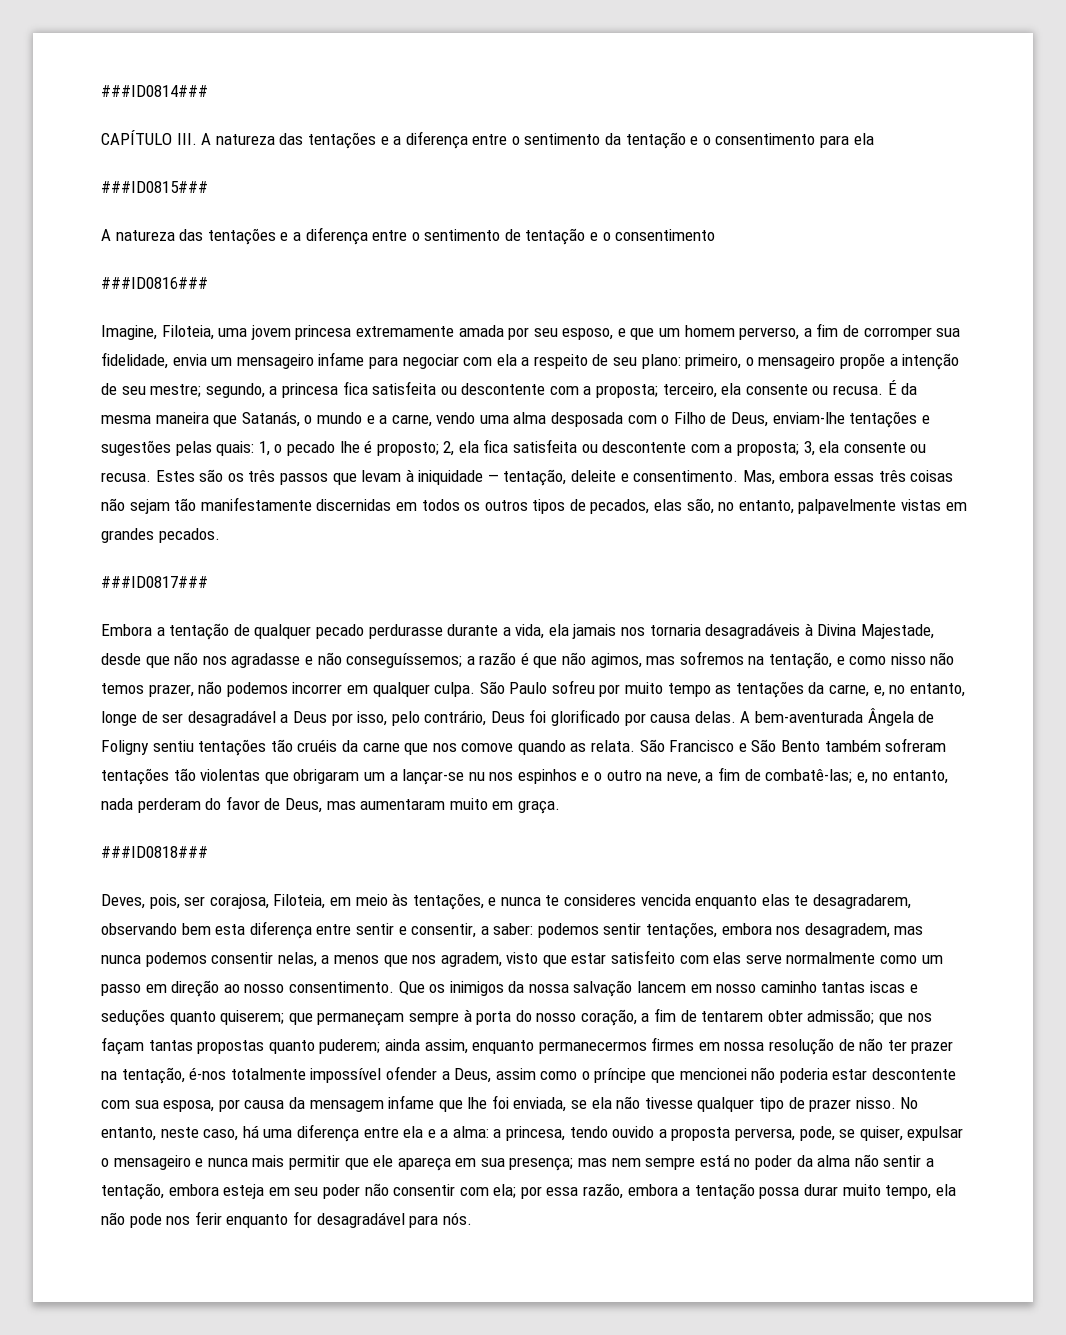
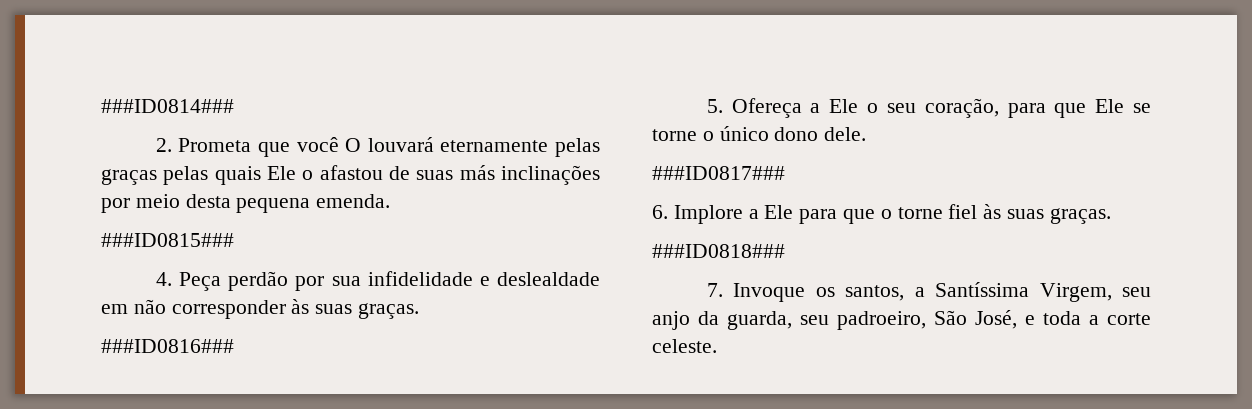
- CAPÍTULO III. A natureza das tentações e a diferença entre o sentimento da tentação e o consentimento para ela
+ 2. Prometa que você O louvará eternamente pelas graças pelas quais Ele o afastou de suas más inclinações por meio desta pequena emenda.
  ###ID0815###
- A natureza das tentações e a diferença entre o sentimento de tentação e o consentimento
+ 4. Peça perdão por sua infidelidade e deslealdade em não corresponder às suas graças.
  ###ID0816###
- Imagine, Filoteia, uma jovem princesa extremamente amada por seu esposo, e que um homem perverso, a fim de corromper sua fidelidade, envia um mensageiro infame para negociar com ela a respeito de seu plano: primeiro, o mensageiro propõe a intenção de seu mestre; segundo, a princesa fica satisfeita ou descontente com a proposta; terceiro, ela consente ou recusa. É da mesma maneira que Satanás, o mundo e a carne, vendo uma alma desposada com o Filho de Deus, enviam-lhe tentações e sugestões pelas quais: 1, o pecado lhe é proposto; 2, ela fica satisfeita ou descontente com a proposta; 3, ela consente ou recusa. Estes são os três passos que levam à iniquidade — tentação, deleite e consentimento. Mas, embora essas três coisas não sejam tão manifestamente discernidas em todos os outros tipos de pecados, elas são, no entanto, palpavelmente vistas em grandes pecados.
+ 5. Ofereça a Ele o seu coração, para que Ele se torne o único dono dele.
  ###ID0817###
- Embora a tentação de qualquer pecado perdurasse durante a vida, ela jamais nos tornaria desagradáveis à Divina Majestade, desde que não nos agradasse e não conseguíssemos; a razão é que não agimos, mas sofremos na tentação, e como nisso não temos prazer, não podemos incorrer em qualquer culpa. São Paulo sofreu por muito tempo as tentações da carne, e, no entanto, longe de ser desagradável a Deus por isso, pelo contrário, Deus foi glorificado por causa delas. A bem-aventurada Ângela de Foligny sentiu tentações tão cruéis da carne que nos comove quando as relata. São Francisco e São Bento também sofreram tentações tão violentas que obrigaram um a lançar-se nu nos espinhos e o outro na neve, a fim de combatê-las; e, no entanto, nada perderam do favor de Deus, mas aumentaram muito em graça.
+ 6. Implore a Ele para que o torne fiel às suas graças.
  ###ID0818###
- Deves, pois, ser corajosa, Filoteia, em meio às tentações, e nunca te consideres vencida enquanto elas te desagradarem, observando bem esta diferença entre sentir e consentir, a saber: podemos sentir tentações, embora nos desagradem, mas nunca podemos consentir nelas, a menos que nos agradem, visto que estar satisfeito com elas serve normalmente como um passo em direção ao nosso consentimento. Que os inimigos da nossa salvação lancem em nosso caminho tantas iscas e seduções quanto quiserem; que permaneçam sempre à porta do nosso coração, a fim de tentarem obter admissão; que nos façam tantas propostas quanto puderem; ainda assim, enquanto permanecermos firmes em nossa resolução de não ter prazer na tentação, é-nos totalmente impossível ofender a Deus, assim como o príncipe que mencionei não poderia estar descontente com sua esposa, por causa da mensagem infame que lhe foi enviada, se ela não tivesse qualquer tipo de prazer nisso. No entanto, neste caso, há uma diferença entre ela e a alma: a princesa, tendo ouvido a proposta perversa, pode, se quiser, expulsar o mensageiro e nunca mais permitir que ele apareça em sua presença; mas nem sempre está no poder da alma não sentir a tentação, embora esteja em seu poder não consentir com ela; por essa razão, embora a tentação possa durar muito tempo, ela não pode nos ferir enquanto for desagradável para nós.
+ 7. Invoque os santos, a Santíssima Virgem, seu anjo da guarda, seu padroeiro, São José, e toda a corte celeste.

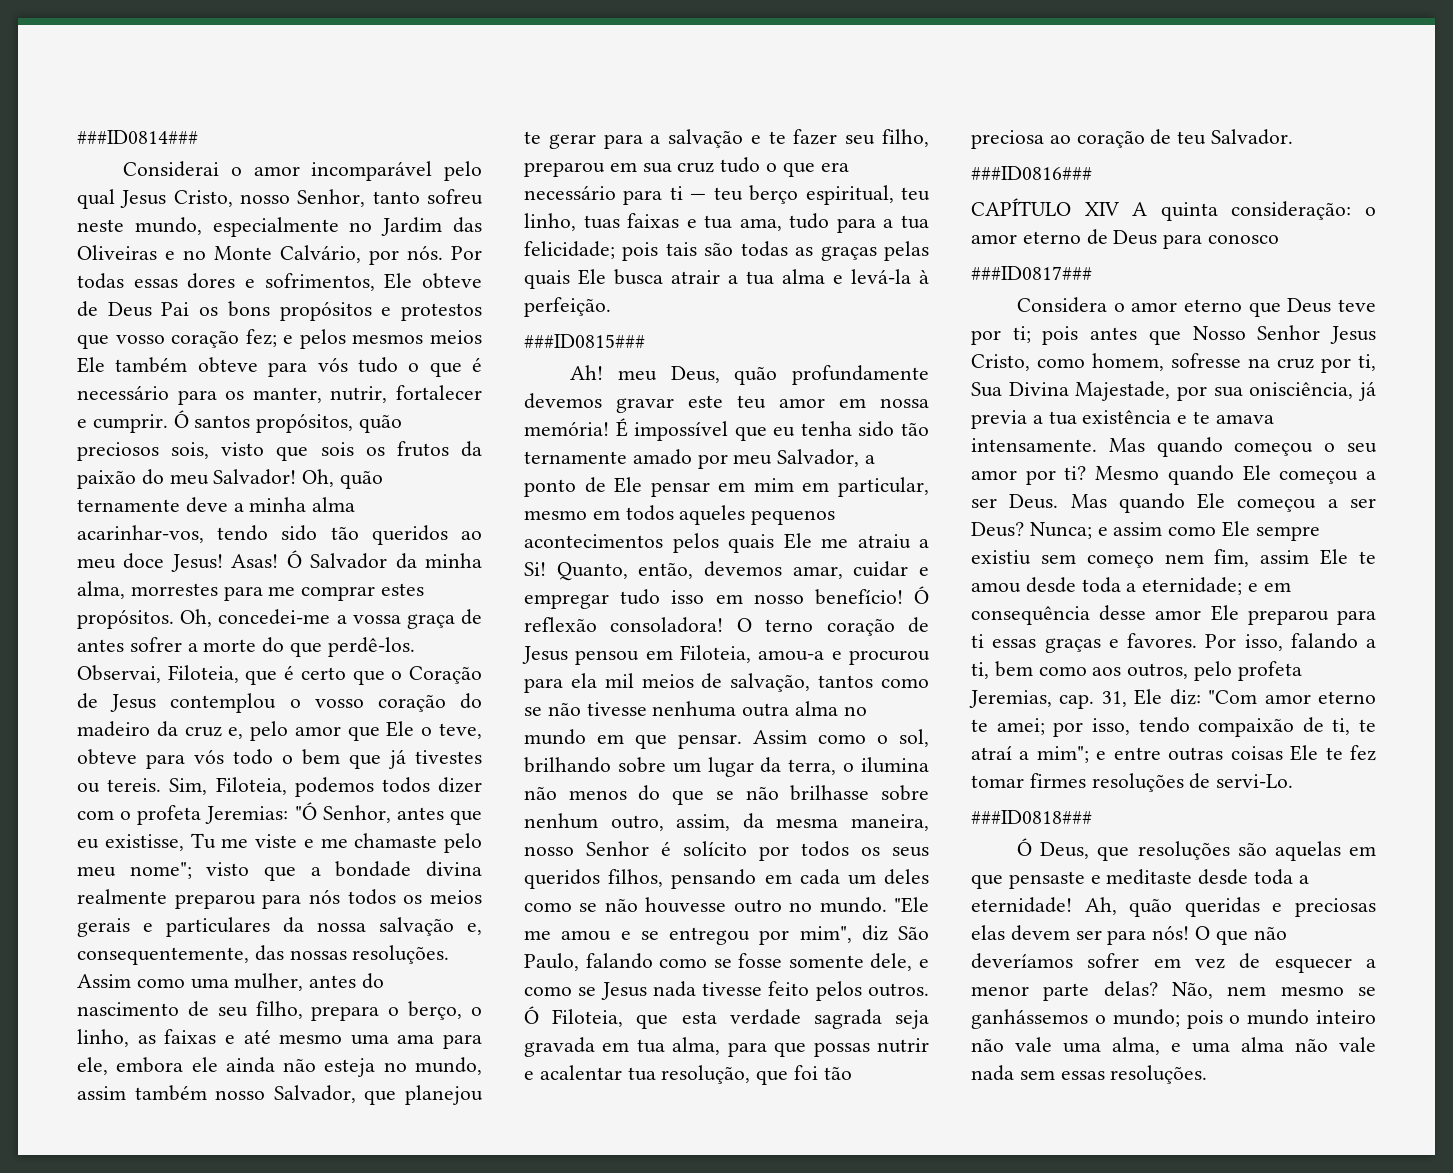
- 2. Prometa que você O louvará eternamente pelas graças pelas quais Ele o afastou de suas más inclinações por meio desta pequena emenda.
+ Considerai o amor incomparável pelo qual Jesus Cristo, nosso Senhor, tanto sofreu neste mundo, especialmente no Jardim das Oliveiras e no Monte Calvário, por nós. Por todas essas dores e sofrimentos, Ele obteve de Deus Pai os bons propósitos e protestos que vosso coração fez; e pelos mesmos meios Ele também obteve para vós tudo o que é necessário para os manter, nutrir, fortalecer e cumprir. Ó santos propósitos, quão preciosos sois, visto que sois os frutos da paixão do meu Salvador! Oh, quão ternamente deve a minha alma acarinhar-vos, tendo sido tão queridos ao meu doce Jesus! Asas! Ó Salvador da minha alma, morrestes para me comprar estes propósitos. Oh, concedei-me a vossa graça de antes sofrer a morte do que perdê-los. Observai, Filoteia, que é certo que o Coração de Jesus contemplou o vosso coração do madeiro da cruz e, pelo amor que Ele o teve, obteve para vós todo o bem que já tivestes ou tereis. Sim, Filoteia, podemos todos dizer com o profeta Jeremias: "Ó Senhor, antes que eu existisse, Tu me viste e me chamaste pelo meu nome"; visto que a bondade divina realmente preparou para nós todos os meios gerais e particulares da nossa salvação e, consequentemente, das nossas resoluções. Assim como uma mulher, antes do nascimento de seu filho, prepara o berço, o linho, as faixas e até mesmo uma ama para ele, embora ele ainda não esteja no mundo, assim também nosso Salvador, que planejou te gerar para a salvação e te fazer seu filho, preparou em sua cruz tudo o que era necessário para ti — teu berço espiritual, teu linho, tuas faixas e tua ama, tudo para a tua felicidade; pois tais são todas as graças pelas quais Ele busca atrair a tua alma e levá-la à perfeição.
  ###ID0815###
- 4. Peça perdão por sua infidelidade e deslealdade em não corresponder às suas graças.
+ Ah! meu Deus, quão profundamente devemos gravar este teu amor em nossa memória! É impossível que eu tenha sido tão ternamente amado por meu Salvador, a ponto de Ele pensar em mim em particular, mesmo em todos aqueles pequenos acontecimentos pelos quais Ele me atraiu a Si! Quanto, então, devemos amar, cuidar e empregar tudo isso em nosso benefício! Ó reflexão consoladora! O terno coração de Jesus pensou em Filoteia, amou-a e procurou para ela mil meios de salvação, tantos como se não tivesse nenhuma outra alma no mundo em que pensar. Assim como o sol, brilhando sobre um lugar da terra, o ilumina não menos do que se não brilhasse sobre nenhum outro, assim, da mesma maneira, nosso Senhor é solícito por todos os seus queridos filhos, pensando em cada um deles como se não houvesse outro no mundo. "Ele me amou e se entregou por mim", diz São Paulo, falando como se fosse somente dele, e como se Jesus nada tivesse feito pelos outros. Ó Filoteia, que esta verdade sagrada seja gravada em tua alma, para que possas nutrir e acalentar tua resolução, que foi tão preciosa ao coração de teu Salvador.
  ###ID0816###
- 5. Ofereça a Ele o seu coração, para que Ele se torne o único dono dele.
+ CAPÍTULO XIV A quinta consideração: o amor eterno de Deus para conosco
  ###ID0817###
- 6. Implore a Ele para que o torne fiel às suas graças.
+ Considera o amor eterno que Deus teve por ti; pois antes que Nosso Senhor Jesus Cristo, como homem, sofresse na cruz por ti, Sua Divina Majestade, por sua onisciência, já previa a tua existência e te amava intensamente. Mas quando começou o seu amor por ti? Mesmo quando Ele começou a ser Deus. Mas quando Ele começou a ser Deus? Nunca; e assim como Ele sempre existiu sem começo nem fim, assim Ele te amou desde toda a eternidade; e em consequência desse amor Ele preparou para ti essas graças e favores. Por isso, falando a ti, bem como aos outros, pelo profeta Jeremias, cap. 31, Ele diz: "Com amor eterno te amei; por isso, tendo compaixão de ti, te atraí a mim"; e entre outras coisas Ele te fez tomar firmes resoluções de servi-Lo.
  ###ID0818###
- 7. Invoque os santos, a Santíssima Virgem, seu anjo da guarda, seu padroeiro, São José, e toda a corte celeste.
+ Ó Deus, que resoluções são aquelas em que pensaste e meditaste desde toda a eternidade! Ah, quão queridas e preciosas elas devem ser para nós! O que não deveríamos sofrer em vez de esquecer a menor parte delas? Não, nem mesmo se ganhássemos o mundo; pois o mundo inteiro não vale uma alma, e uma alma não vale nada sem essas resoluções.

